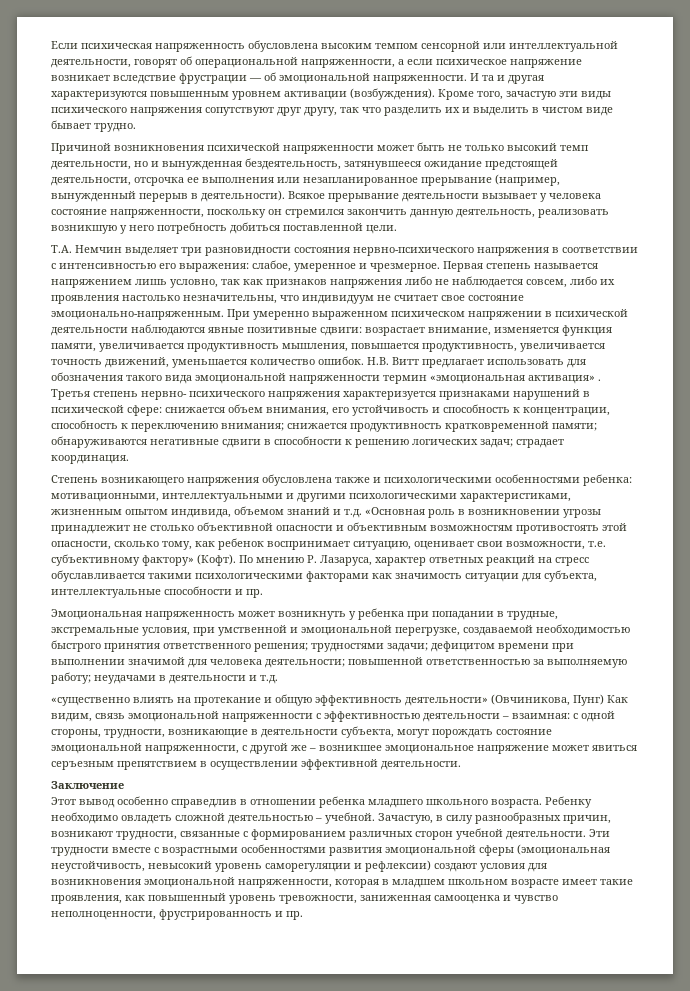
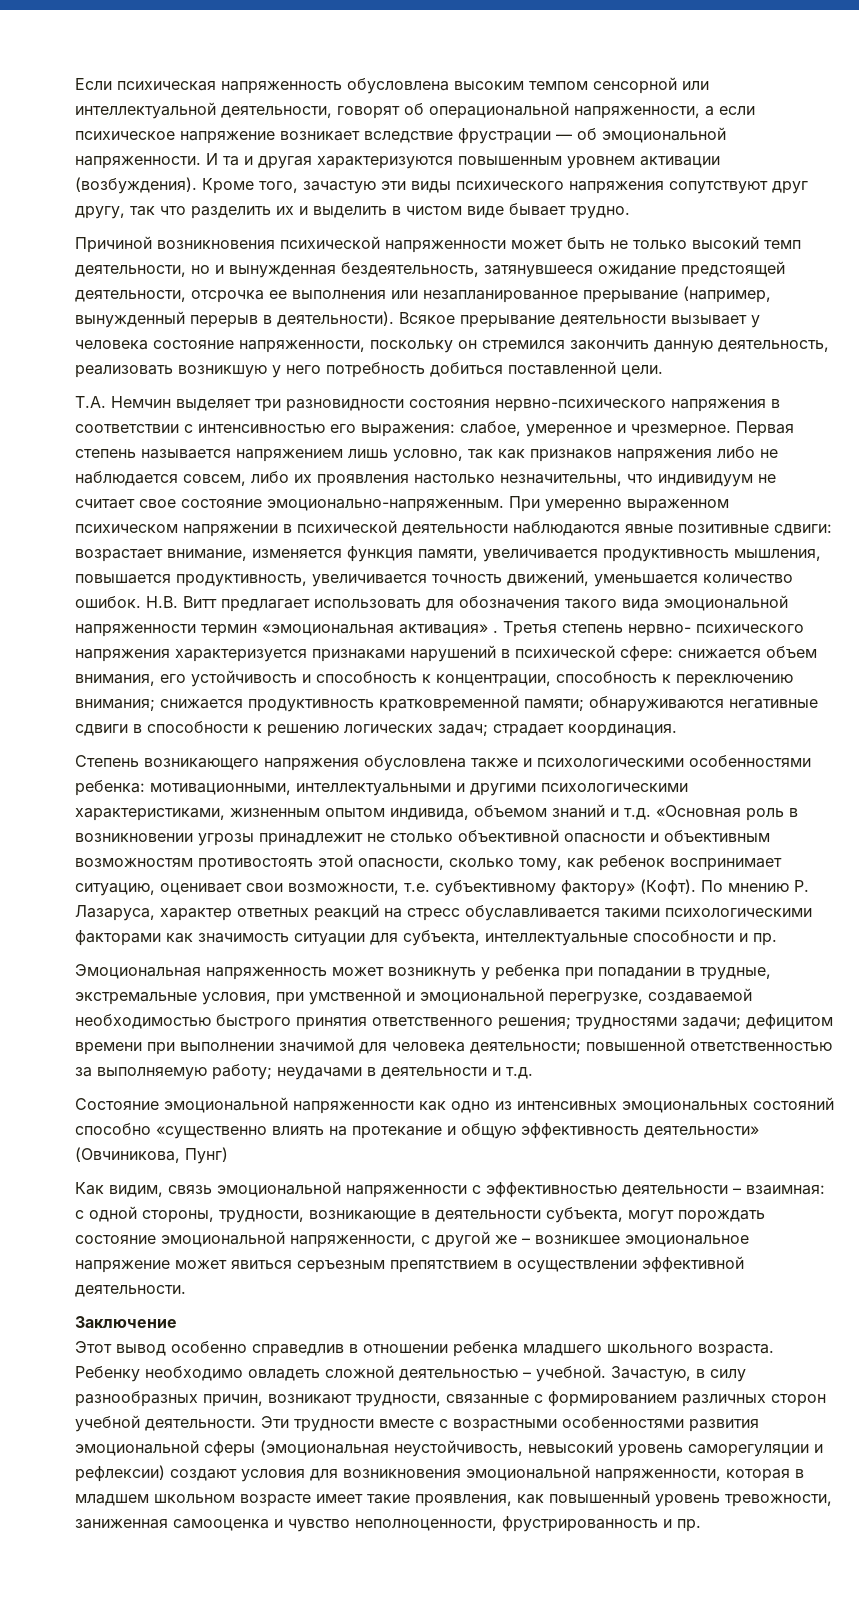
- «существенно влиять на протекание и общую эффективность деятельности» (Овчиникова, Пунг) Как видим, связь эмоциональной напряженности с эффективностью деятельности – взаимная: с одной стороны, трудности, возникающие в деятельности субъекта, могут порождать состояние эмоциональной напряженности, с другой же – возникшее эмоциональное напряжение может явиться серъезным препятствием в осуществлении эффективной деятельности.
+ Состояние эмоциональной напряженности как одно из интенсивных эмоциональных состояний способно «существенно влиять на протекание и общую эффективность деятельности» (Овчиникова, Пунг)
+ Как видим, связь эмоциональной напряженности с эффективностью деятельности – взаимная: с одной стороны, трудности, возникающие в деятельности субъекта, могут порождать состояние эмоциональной напряженности, с другой же – возникшее эмоциональное напряжение может явиться серъезным препятствием в осуществлении эффективной деятельности.

